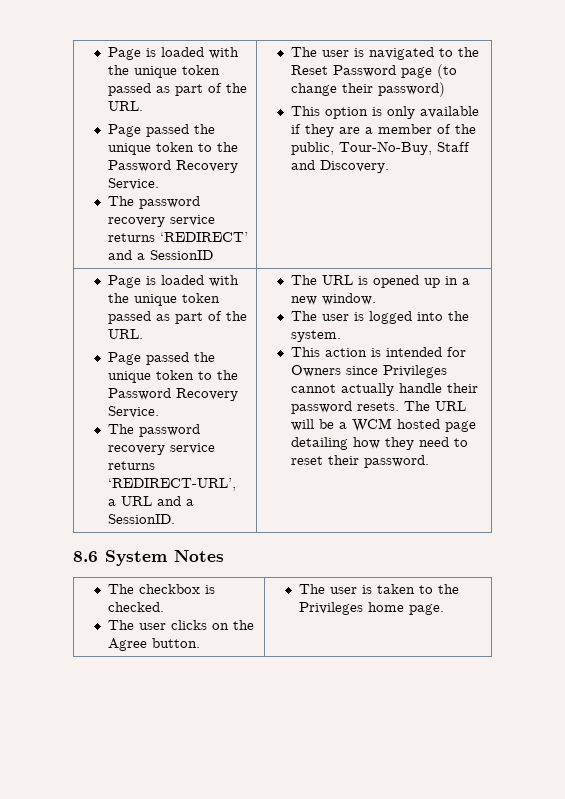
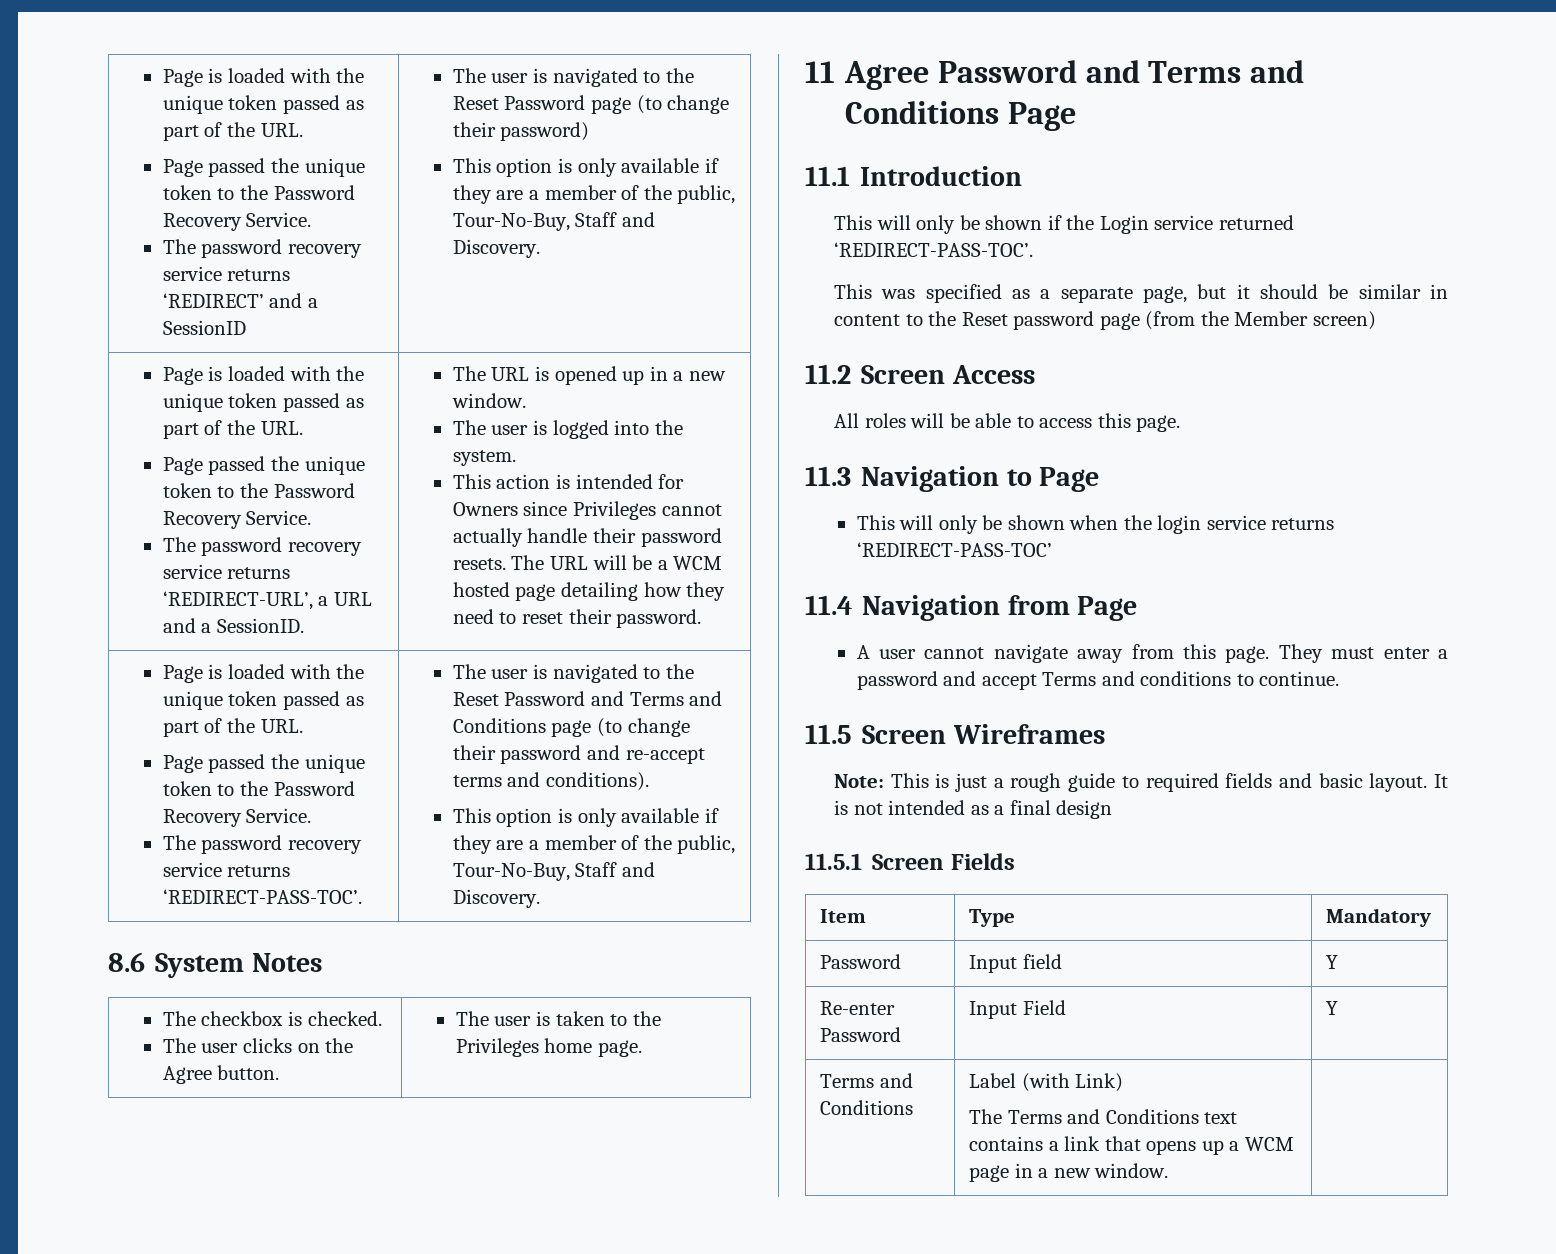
  The URL will be a WCM hosted page detailing how they need to reset their password.
+ Page is loaded with the unique token passed as part of the URL.
+ Page passed the unique token to the Password Recovery Service.
+ The password recovery service returns ‘REDIRECT-PASS-TOC’. | The user is navigated to the Reset Password and Terms and Conditions page (to change their password and re-accept terms and conditions).
+ This option is only available if they are a member of the public, Tour-No-Buy, Staff and Discovery.
+ 11 Agree Password and Terms and Conditions Page
+ 11.1 Introduction
+ This will only be shown if the Login service returned ‘REDIRECT-PASS-TOC’.
+ This was specified as a separate page, but it should be similar in content to the Reset password page (from the Member screen)
+ 11.2 Screen Access
+ All roles will be able to access this page.
+ 11.3 Navigation to Page
+ This will only be shown when the login service returns ‘REDIRECT-PASS-TOC’
+ 11.4 Navigation from Page
+ A user cannot navigate away from this page. They must enter a password and accept Terms and conditions to continue.
+ 11.5 Screen Wireframes
+ Note: This is just a rough guide to required fields and basic layout. It is not intended as a final design
+ 11.5.1 Screen Fields
+ Item | Type | Mandatory
+ Password | Input field | Y
+ Re-enter Password | Input Field | Y
+ Terms and Conditions | Label (with Link)
+ The Terms and Conditions text contains a link that opens up a WCM page in a new window. |

